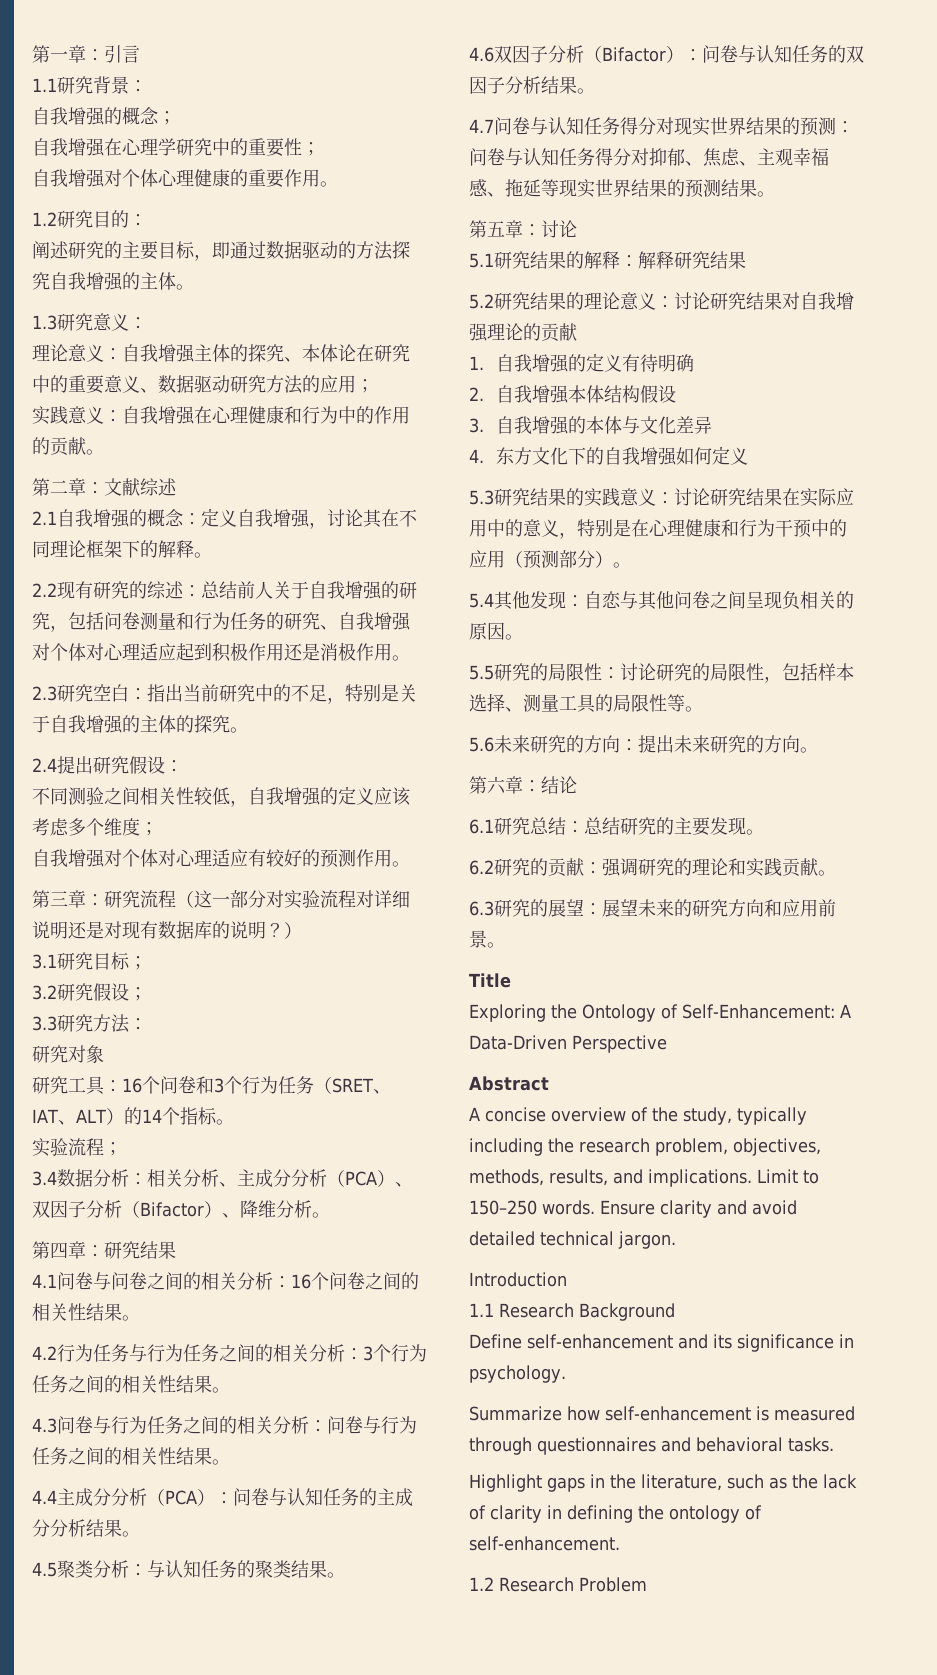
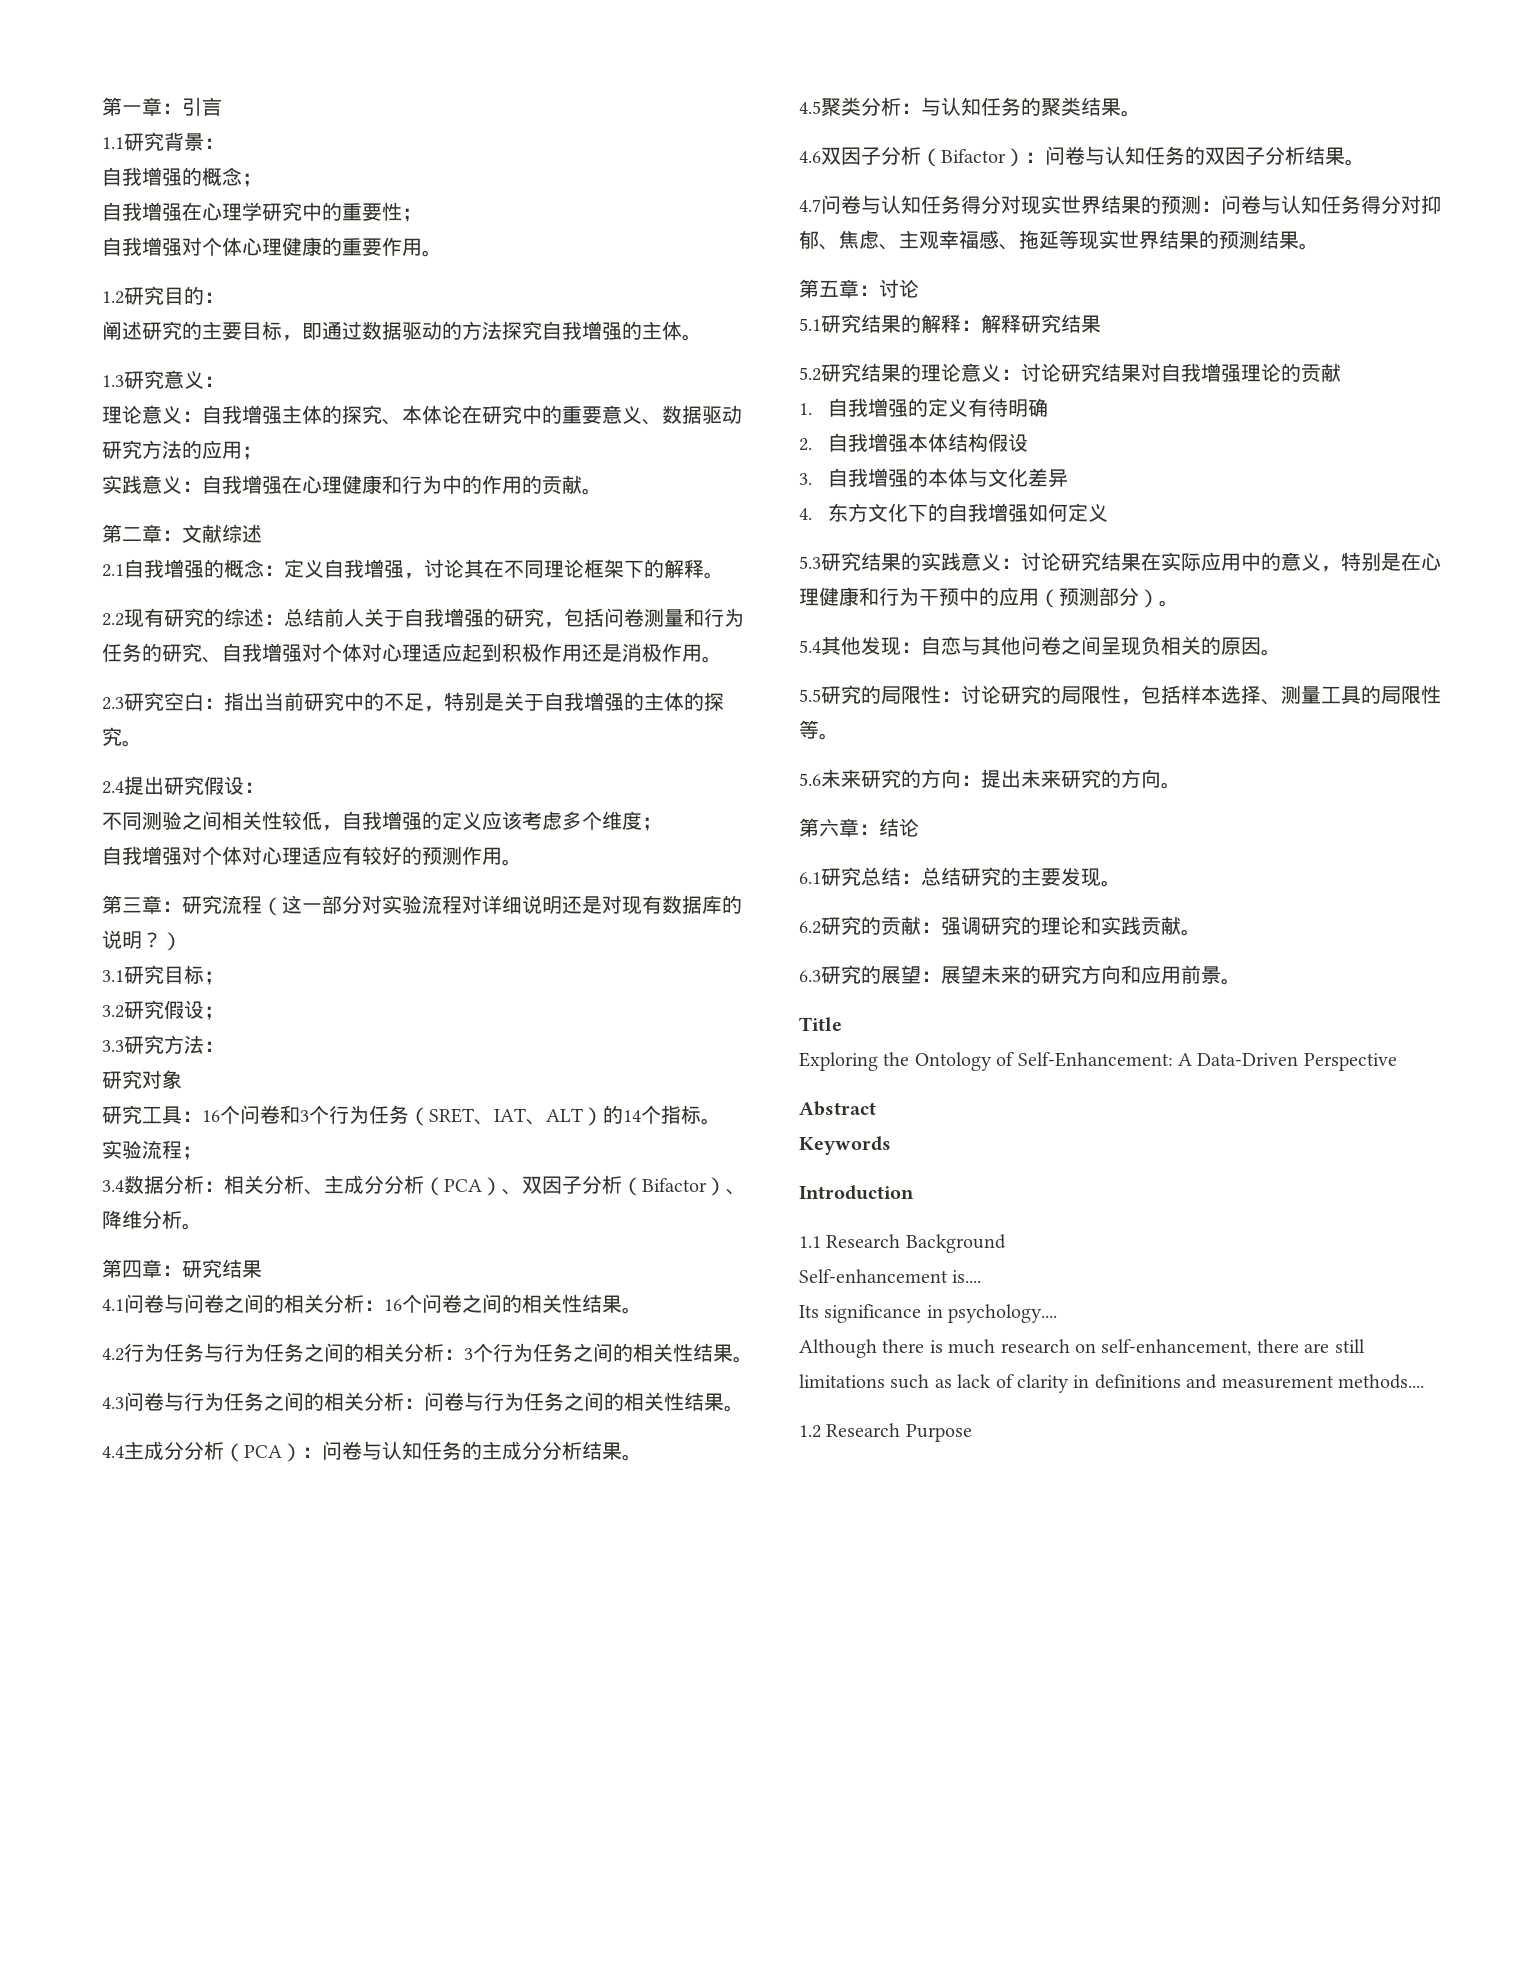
- A concise overview of the study, typically including the research problem, objectives, methods, results, and implications. Limit to 150–250 words. Ensure clarity and avoid detailed technical jargon.
+ Keywords
  Introduction
  1.1 Research Background
- Define self-enhancement and its significance in psychology.
- Summarize how self-enhancement is measured through questionnaires and behavioral tasks.
- Highlight gaps in the literature, such as the lack of clarity in defining the ontology of self-enhancement.
+ Self-enhancement is....
+ Its significance in psychology....
+ Although there is much research on self-enhancement, there are still limitations such as lack of clarity in definitions and measurement methods....
- 1.2 Research Problem
+ 1.2 Research Purpose

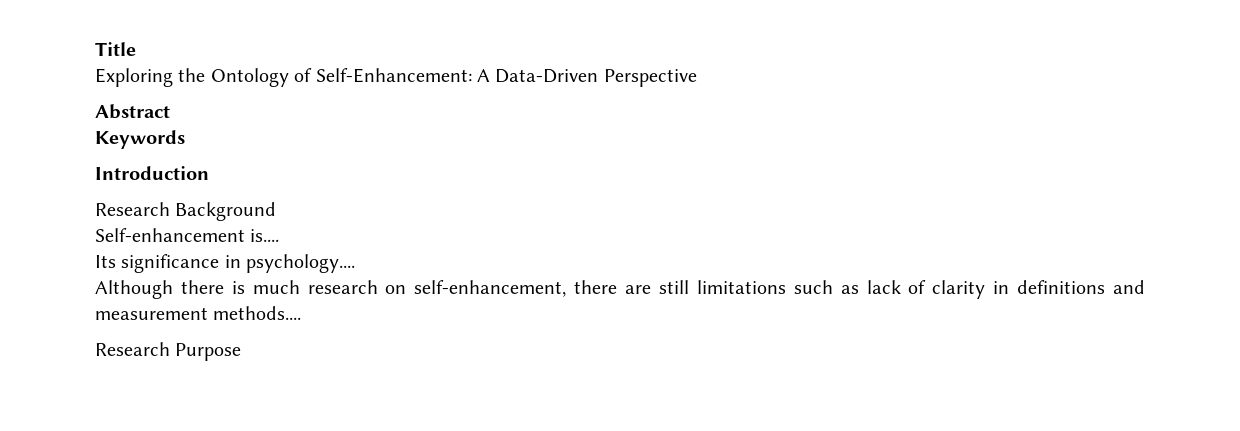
- 第一章：引言
- 1.1研究背景：
- 自我增强的概念；
- 自我增强在心理学研究中的重要性；
- 自我增强对个体心理健康的重要作用。
- 1.2研究目的：
- 阐述研究的主要目标，即通过数据驱动的方法探究自我增强的主体。
- 1.3研究意义：
- 理论意义：自我增强主体的探究、本体论在研究中的重要意义、数据驱动研究方法的应用；
- 实践意义：自我增强在心理健康和行为中的作用的贡献。
- 第二章：文献综述
- 2.1自我增强的概念：定义自我增强，讨论其在不同理论框架下的解释。
- 2.2现有研究的综述：总结前人关于自我增强的研究，包括问卷测量和行为任务的研究、自我增强对个体对心理适应起到积极作用还是消极作用。
- 2.3研究空白：指出当前研究中的不足，特别是关于自我增强的主体的探究。
- 2.4提出研究假设：
- 不同测验之间相关性较低，自我增强的定义应该考虑多个维度；
- 自我增强对个体对心理适应有较好的预测作用。
- 第三章：研究流程（这一部分对实验流程对详细说明还是对现有数据库的说明？）
- 3.1研究目标；
- 3.2研究假设；
- 3.3研究方法：
- 研究对象
- 研究工具：16个问卷和3个行为任务（SRET、IAT、ALT）的14个指标。
- 实验流程；
- 3.4数据分析：相关分析、主成分分析（PCA）、双因子分析（Bifactor）、降维分析。
- 第四章：研究结果
- 4.1问卷与问卷之间的相关分析：16个问卷之间的相关性结果。
- 4.2行为任务与行为任务之间的相关分析：3个行为任务之间的相关性结果。
- 4.3问卷与行为任务之间的相关分析：问卷与行为任务之间的相关性结果。
- 4.4主成分分析（PCA）：问卷与认知任务的主成分分析结果。
- 4.5聚类分析：与认知任务的聚类结果。
- 4.6双因子分析（Bifactor）：问卷与认知任务的双因子分析结果。
- 4.7问卷与认知任务得分对现实世界结果的预测：问卷与认知任务得分对抑郁、焦虑、主观幸福感、拖延等现实世界结果的预测结果。
- 第五章：讨论
- 5.1研究结果的解释：解释研究结果
- 5.2研究结果的理论意义：讨论研究结果对自我增强理论的贡献
- 1.自我增强的定义有待明确
- 2.自我增强本体结构假设
- 3.自我增强的本体与文化差异
- 4.东方文化下的自我增强如何定义
- 5.3研究结果的实践意义：讨论研究结果在实际应用中的意义，特别是在心理健康和行为干预中的应用（预测部分）。
- 5.4其他发现：自恋与其他问卷之间呈现负相关的原因。
- 5.5研究的局限性：讨论研究的局限性，包括样本选择、测量工具的局限性等。
- 5.6未来研究的方向：提出未来研究的方向。
- 第六章：结论
- 6.1研究总结：总结研究的主要发现。
- 6.2研究的贡献：强调研究的理论和实践贡献。
- 6.3研究的展望：展望未来的研究方向和应用前景。
- 1.1 Research Background
+ Research Background
- 1.2 Research Purpose
+ Research Purpose

